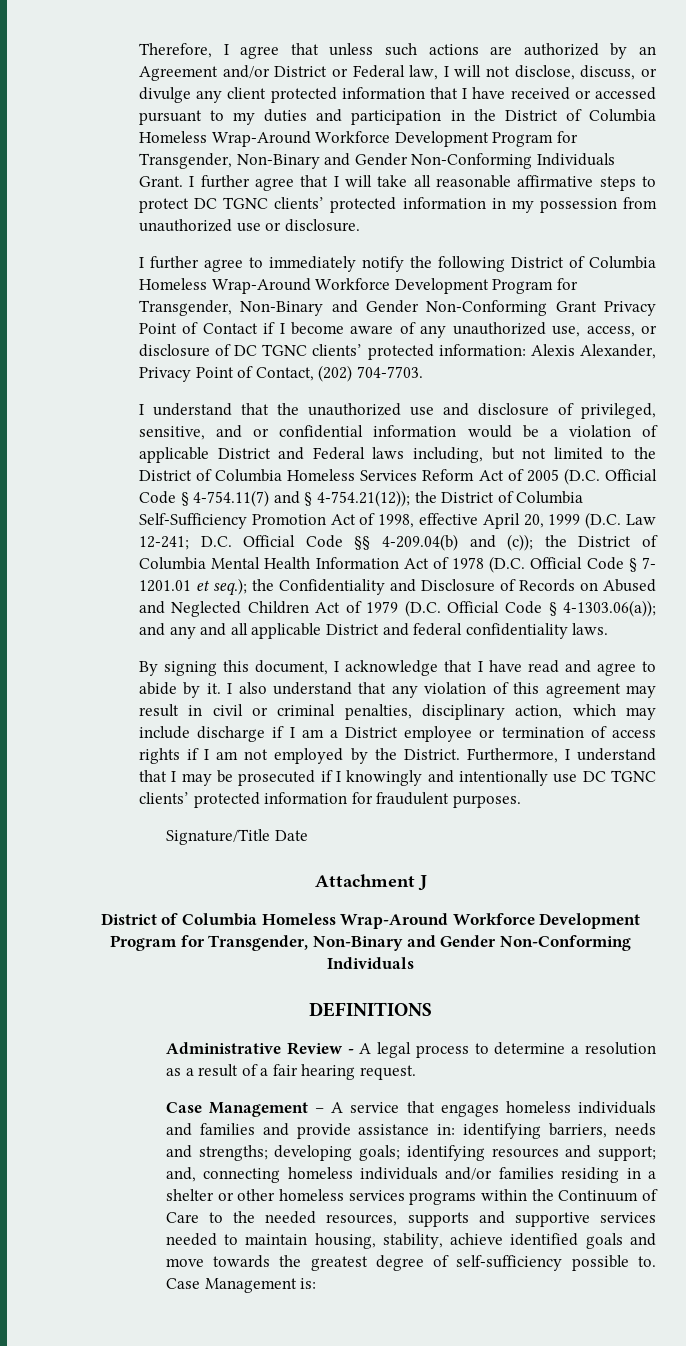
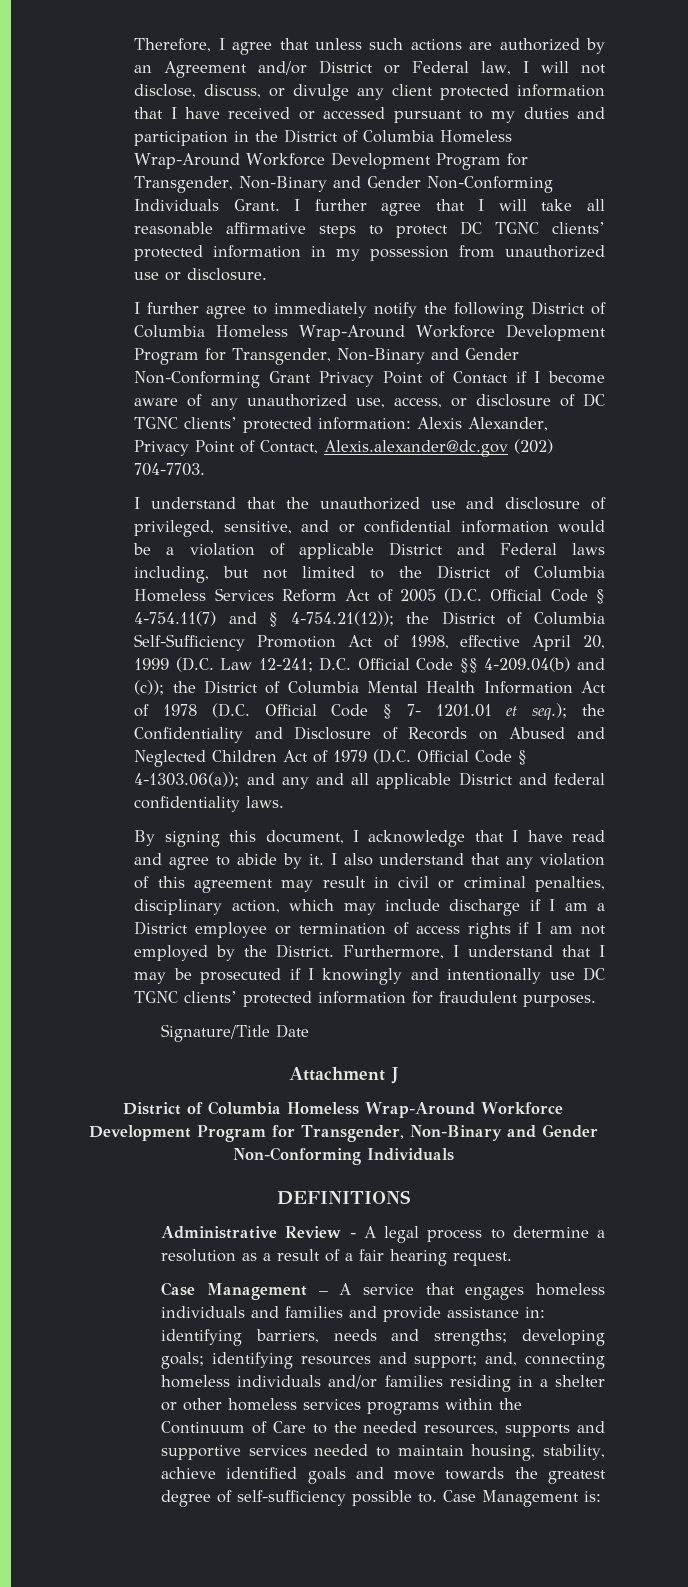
- I further agree to immediately notify the following District of Columbia Homeless Wrap-Around Workforce Development Program for Transgender, Non-Binary and Gender Non-Conforming Grant Privacy Point of Contact if I become aware of any unauthorized use, access, or disclosure of DC TGNC clients’ protected information: Alexis Alexander, Privacy Point of Contact, (202) 704-7703.
+ I further agree to immediately notify the following District of Columbia Homeless Wrap-Around Workforce Development Program for Transgender, Non-Binary and Gender Non-Conforming Grant Privacy Point of Contact if I become aware of any unauthorized use, access, or disclosure of DC TGNC clients’ protected information: Alexis Alexander, Privacy Point of Contact, Alexis.alexander@dc.gov (202) 704-7703.

